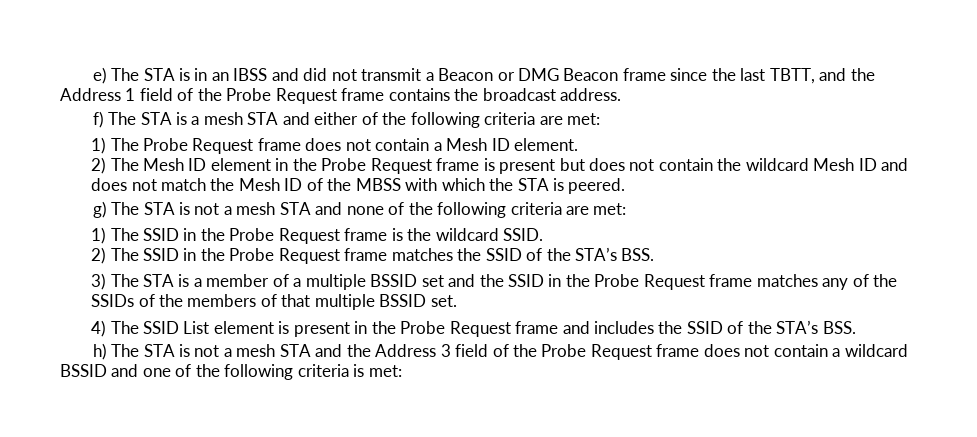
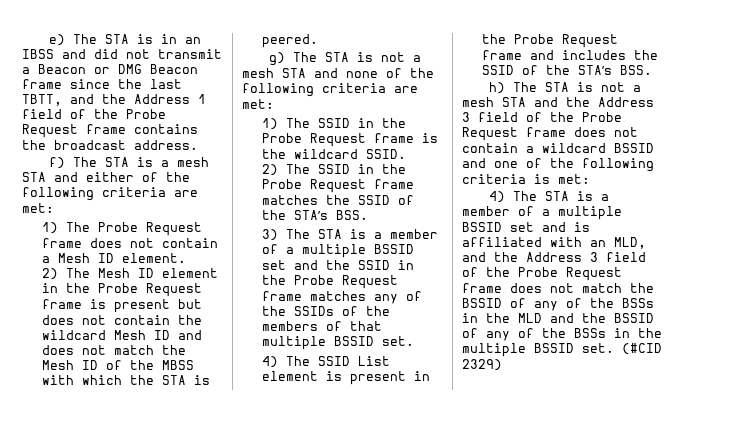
+ 4) The STA is a member of a multiple BSSID set and is affiliated with an MLD, and the Address 3 field of the Probe Request frame does not match the BSSID of any of the BSSs in the MLD and the BSSID of any of the BSSs in the multiple BSSID set. (#CID 2329)

